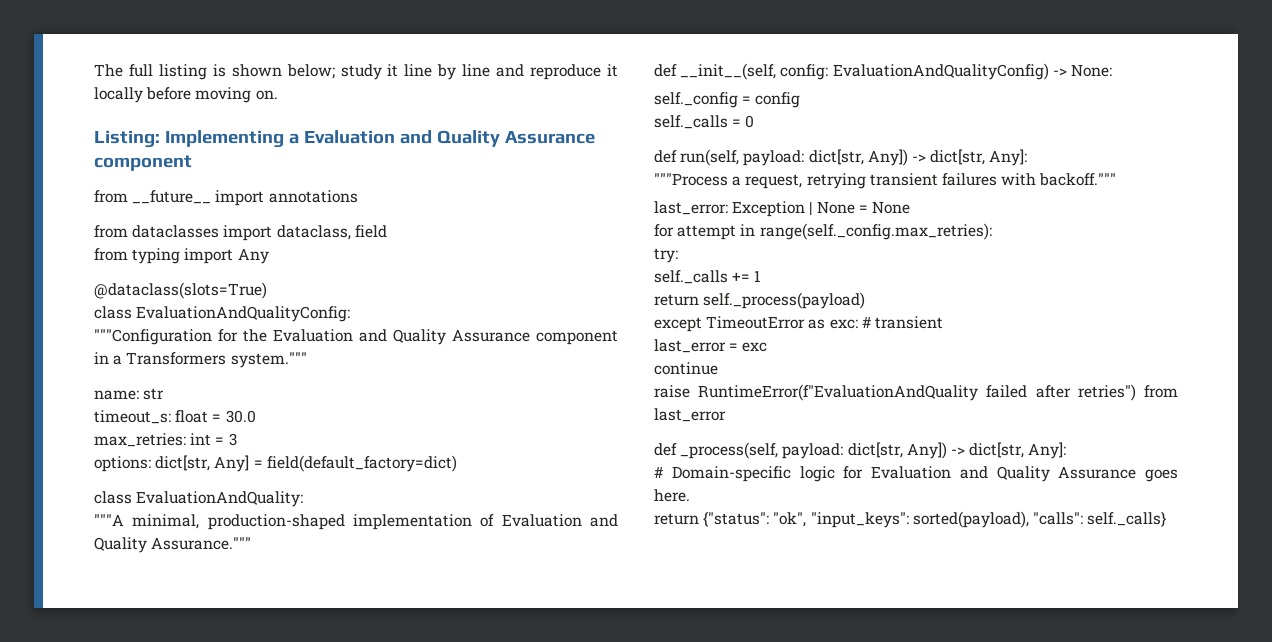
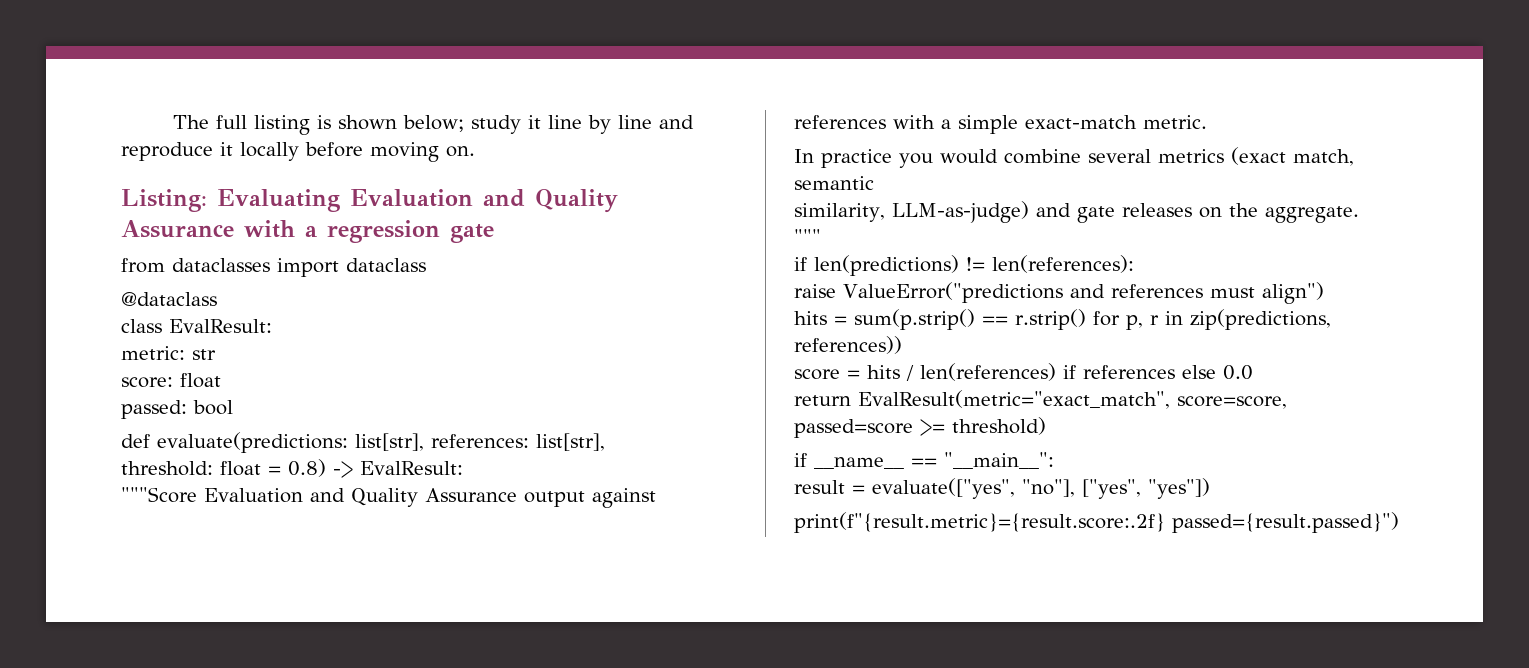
- Listing: Implementing a Evaluation and Quality Assurance component
- from __future__ import annotations
- from dataclasses import dataclass, field
- from typing import Any
- @dataclass(slots=True)
- class EvaluationAndQualityConfig:
- """Configuration for the Evaluation and Quality Assurance component in a Transformers system."""
- name: str
- timeout_s: float = 30.0
- max_retries: int = 3
- options: dict[str, Any] = field(default_factory=dict)
- class EvaluationAndQuality:
- """A minimal, production-shaped implementation of Evaluation and Quality Assurance."""
- def __init__(self, config: EvaluationAndQualityConfig) -> None:
- self._config = config
- self._calls = 0
- def run(self, payload: dict[str, Any]) -> dict[str, Any]:
- """Process a request, retrying transient failures with backoff."""
- last_error: Exception | None = None
- for attempt in range(self._config.max_retries):
- try:
- self._calls += 1
- return self._process(payload)
- except TimeoutError as exc: # transient
- last_error = exc
- continue
- raise RuntimeError(f"EvaluationAndQuality failed after retries") from last_error
- def _process(self, payload: dict[str, Any]) -> dict[str, Any]:
- # Domain-specific logic for Evaluation and Quality Assurance goes here.
- return {"status": "ok", "input_keys": sorted(payload), "calls": self._calls}
+ Listing: Evaluating Evaluation and Quality Assurance with a regression gate
+ from dataclasses import dataclass
+ @dataclass
+ class EvalResult:
+ metric: str
+ score: float
+ passed: bool
+ def evaluate(predictions: list[str], references: list[str],
+ threshold: float = 0.8) -> EvalResult:
+ """Score Evaluation and Quality Assurance output against references with a simple exact-match metric.
+ In practice you would combine several metrics (exact match, semantic
+ similarity, LLM-as-judge) and gate releases on the aggregate.
+ """
+ if len(predictions) != len(references):
+ raise ValueError("predictions and references must align")
+ hits = sum(p.strip() == r.strip() for p, r in zip(predictions, references))
+ score = hits / len(references) if references else 0.0
+ return EvalResult(metric="exact_match", score=score, passed=score >= threshold)
+ if __name__ == "__main__":
+ result = evaluate(["yes", "no"], ["yes", "yes"])
+ print(f"{result.metric}={result.score:.2f} passed={result.passed}")

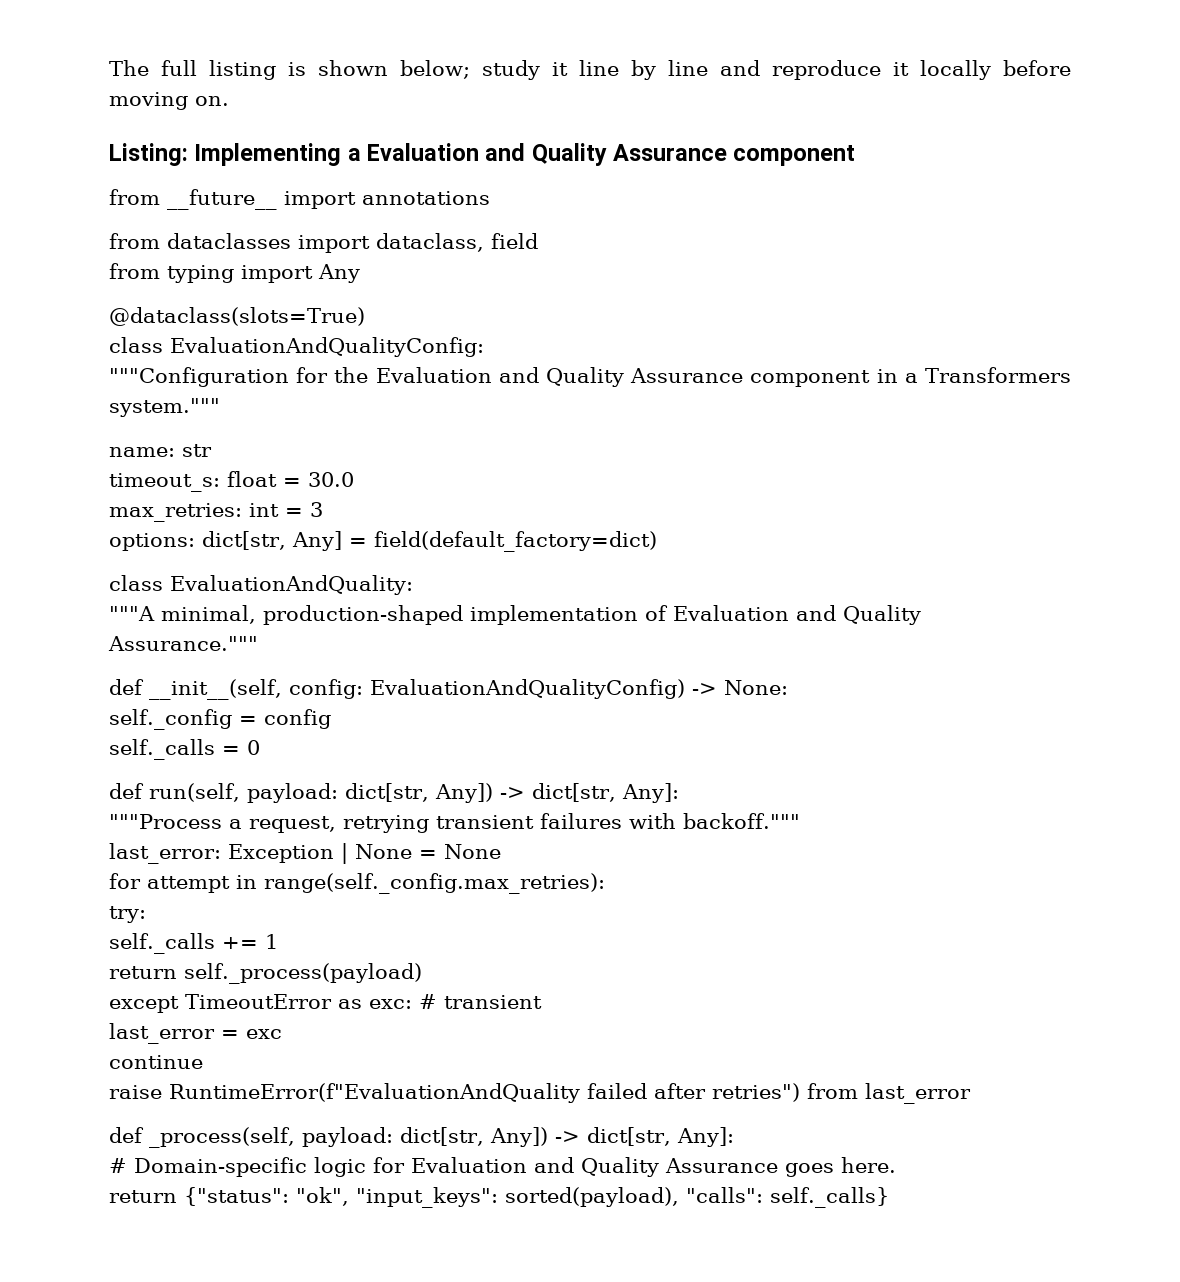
- Listing: Evaluating Evaluation and Quality Assurance with a regression gate
- from dataclasses import dataclass
- @dataclass
- class EvalResult:
- metric: str
- score: float
- passed: bool
- def evaluate(predictions: list[str], references: list[str],
- threshold: float = 0.8) -> EvalResult:
- """Score Evaluation and Quality Assurance output against references with a simple exact-match metric.
- In practice you would combine several metrics (exact match, semantic
- similarity, LLM-as-judge) and gate releases on the aggregate.
- """
- if len(predictions) != len(references):
- raise ValueError("predictions and references must align")
- hits = sum(p.strip() == r.strip() for p, r in zip(predictions, references))
- score = hits / len(references) if references else 0.0
- return EvalResult(metric="exact_match", score=score, passed=score >= threshold)
- if __name__ == "__main__":
- result = evaluate(["yes", "no"], ["yes", "yes"])
- print(f"{result.metric}={result.score:.2f} passed={result.passed}")
+ Listing: Implementing a Evaluation and Quality Assurance component
+ from __future__ import annotations
+ from dataclasses import dataclass, field
+ from typing import Any
+ @dataclass(slots=True)
+ class EvaluationAndQualityConfig:
+ """Configuration for the Evaluation and Quality Assurance component in a Transformers system."""
+ name: str
+ timeout_s: float = 30.0
+ max_retries: int = 3
+ options: dict[str, Any] = field(default_factory=dict)
+ class EvaluationAndQuality:
+ """A minimal, production-shaped implementation of Evaluation and Quality Assurance."""
+ def __init__(self, config: EvaluationAndQualityConfig) -> None:
+ self._config = config
+ self._calls = 0
+ def run(self, payload: dict[str, Any]) -> dict[str, Any]:
+ """Process a request, retrying transient failures with backoff."""
+ last_error: Exception | None = None
+ for attempt in range(self._config.max_retries):
+ try:
+ self._calls += 1
+ return self._process(payload)
+ except TimeoutError as exc: # transient
+ last_error = exc
+ continue
+ raise RuntimeError(f"EvaluationAndQuality failed after retries") from last_error
+ def _process(self, payload: dict[str, Any]) -> dict[str, Any]:
+ # Domain-specific logic for Evaluation and Quality Assurance goes here.
+ return {"status": "ok", "input_keys": sorted(payload), "calls": self._calls}

